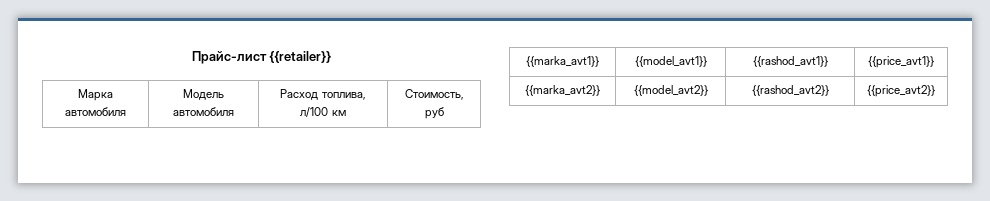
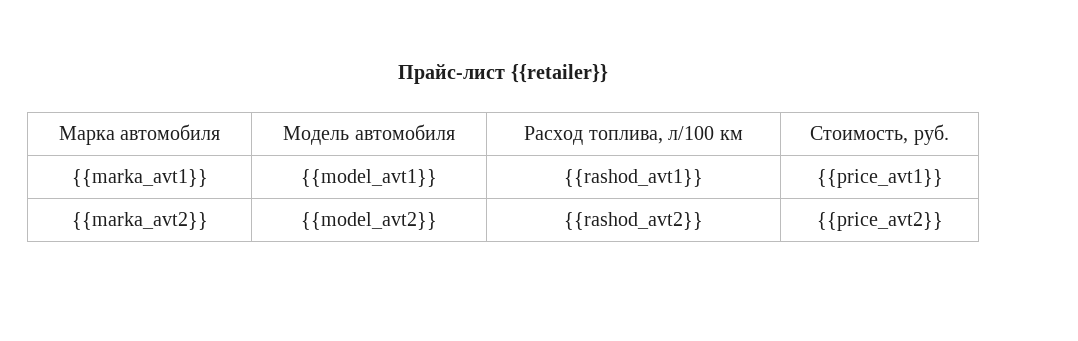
- Марка автомобиля | Модель автомобиля | Расход топлива, л/100 км | Стоимость, руб
+ Марка автомобиля | Модель автомобиля | Расход топлива, л/100 км | Стоимость, руб.

